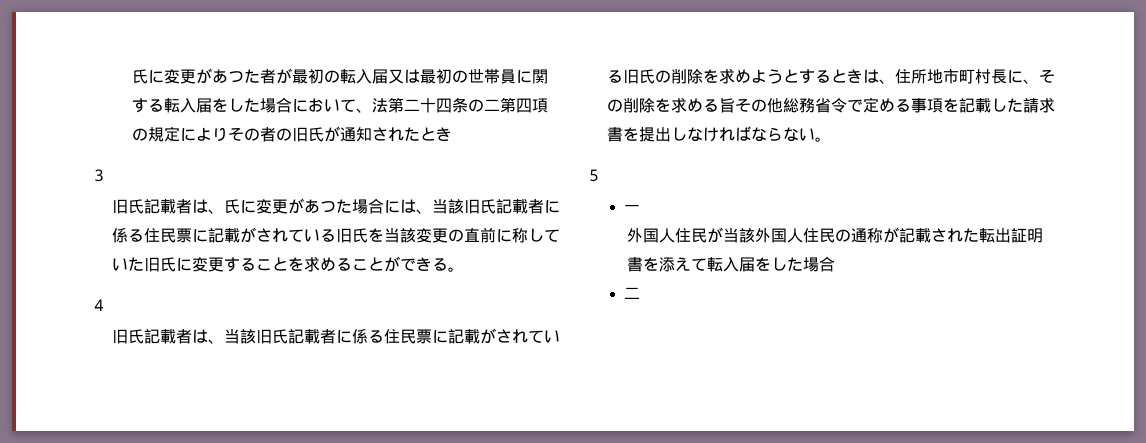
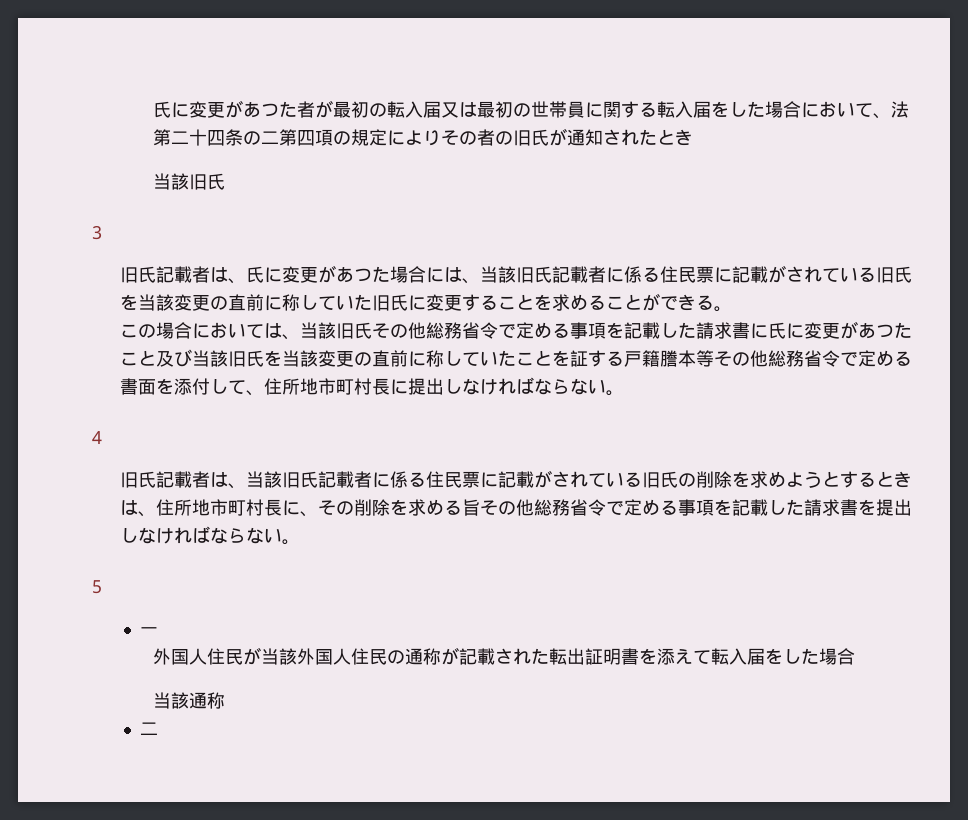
  氏に変更があつた者が最初の転入届又は最初の世帯員に関する転入届をした場合において、法第二十四条の二第四項の規定によりその者の旧氏が通知されたとき
+ 当該旧氏
+ この場合においては、当該旧氏その他総務省令で定める事項を記載した請求書に氏に変更があつたこと及び当該旧氏を当該変更の直前に称していたことを証する戸籍謄本等その他総務省令で定める書面を添付して、住所地市町村長に提出しなければならない。
+ 当該通称

